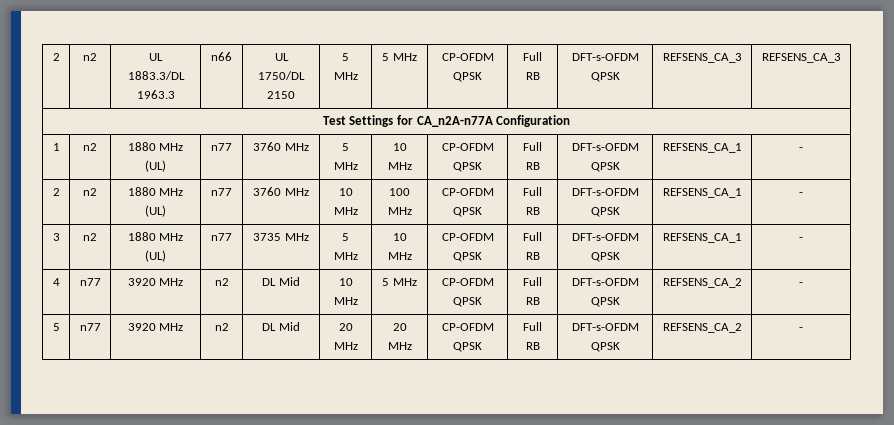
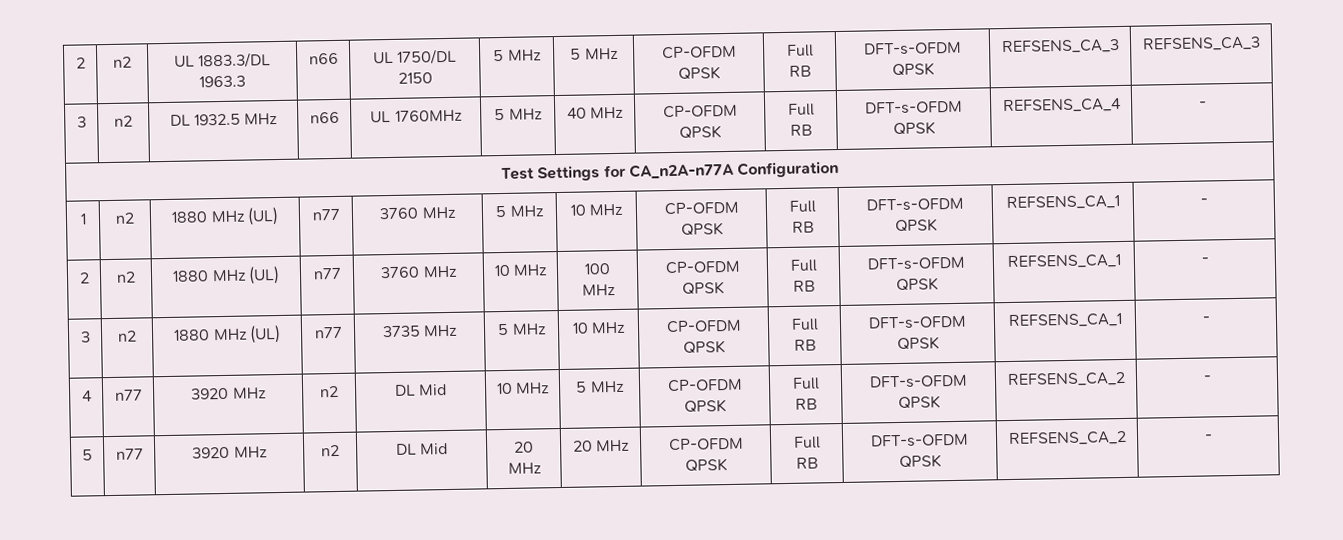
+ 3 | n2 | DL 1932.5 MHz | n66 | UL 1760MHz | 5 MHz | 40 MHz | CP-OFDM QPSK | Full RB | DFT-s-OFDM QPSK | REFSENS_CA_4 | -

